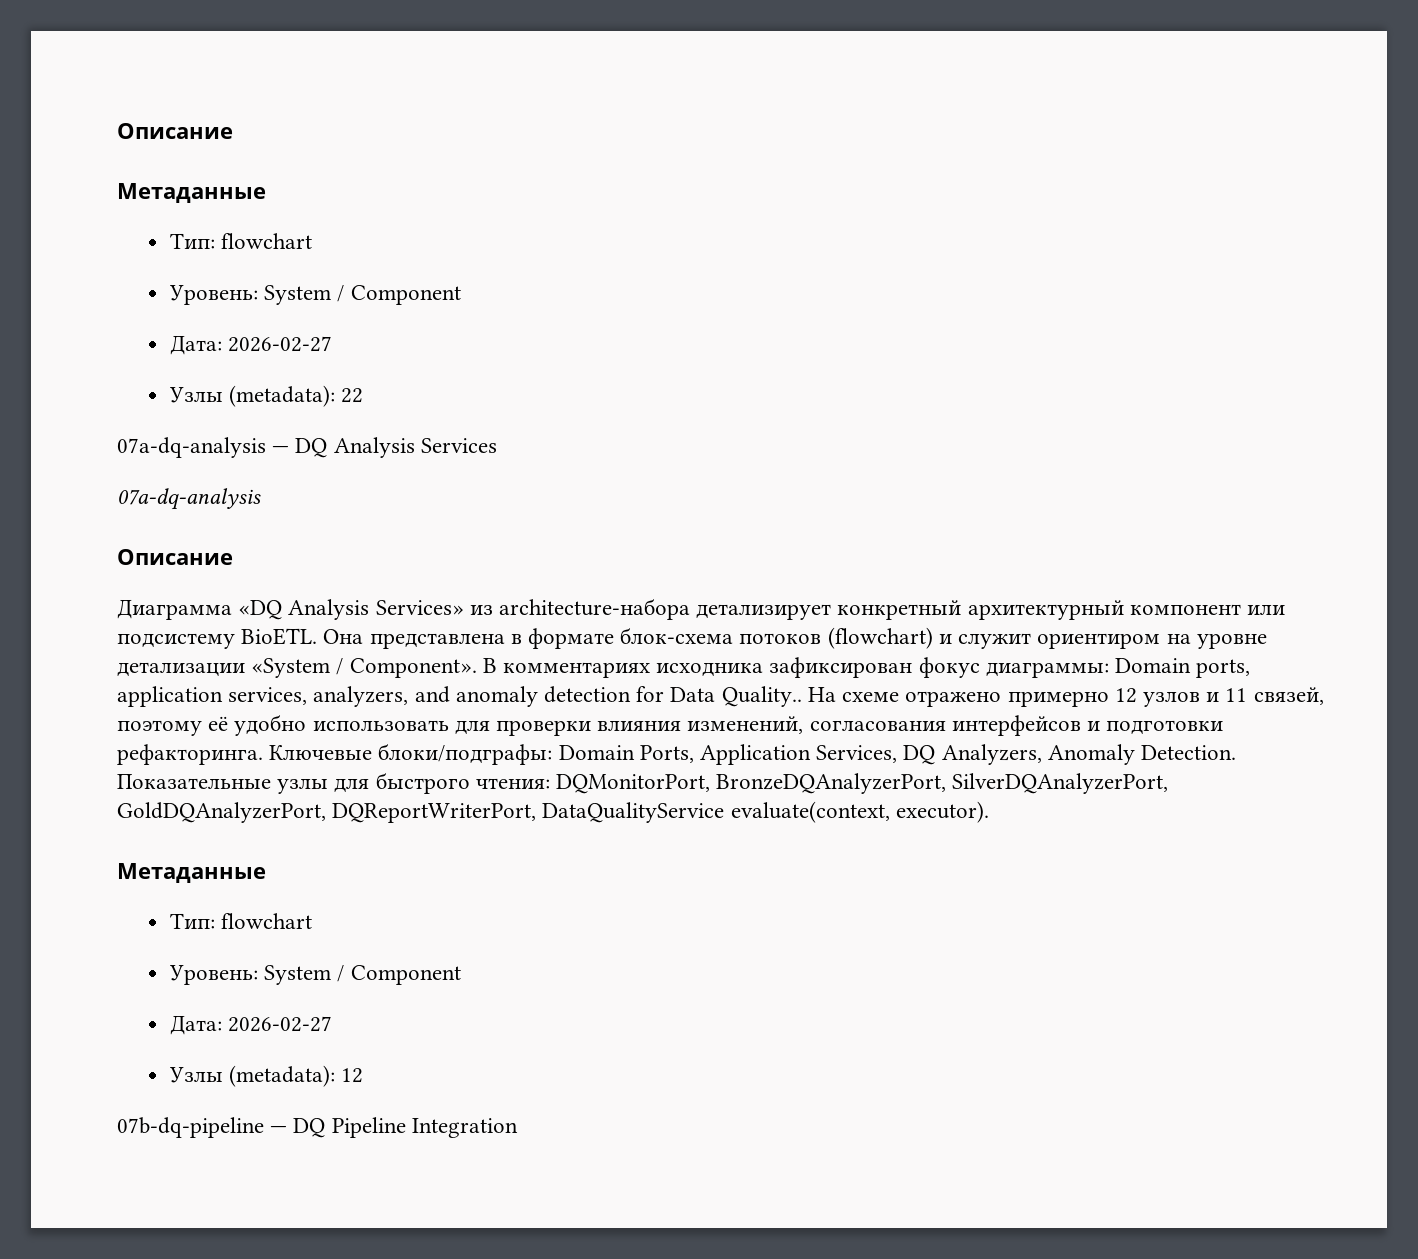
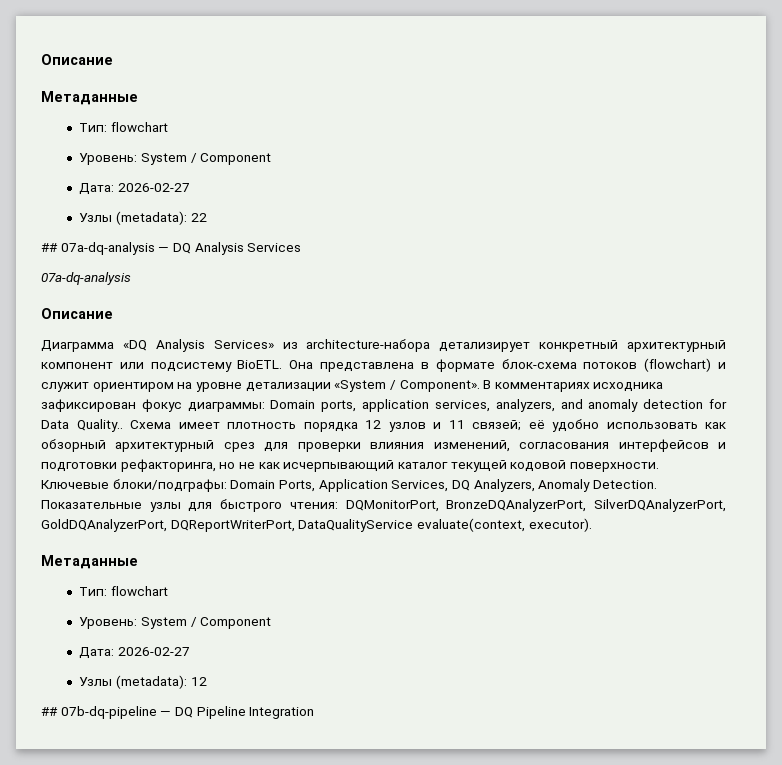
- 07a-dq-analysis — DQ Analysis Services
+ ## 07a-dq-analysis — DQ Analysis Services
- На схеме отражено примерно 12 узлов и 11 связей, поэтому её удобно использовать для проверки влияния изменений, согласования интерфейсов и подготовки рефакторинга.
+ Схема имеет плотность порядка 12 узлов и 11 связей; её удобно использовать как обзорный архитектурный срез для проверки влияния изменений, согласования интерфейсов и подготовки рефакторинга, но не как исчерпывающий каталог текущей кодовой поверхности.
- 07b-dq-pipeline — DQ Pipeline Integration
+ ## 07b-dq-pipeline — DQ Pipeline Integration

